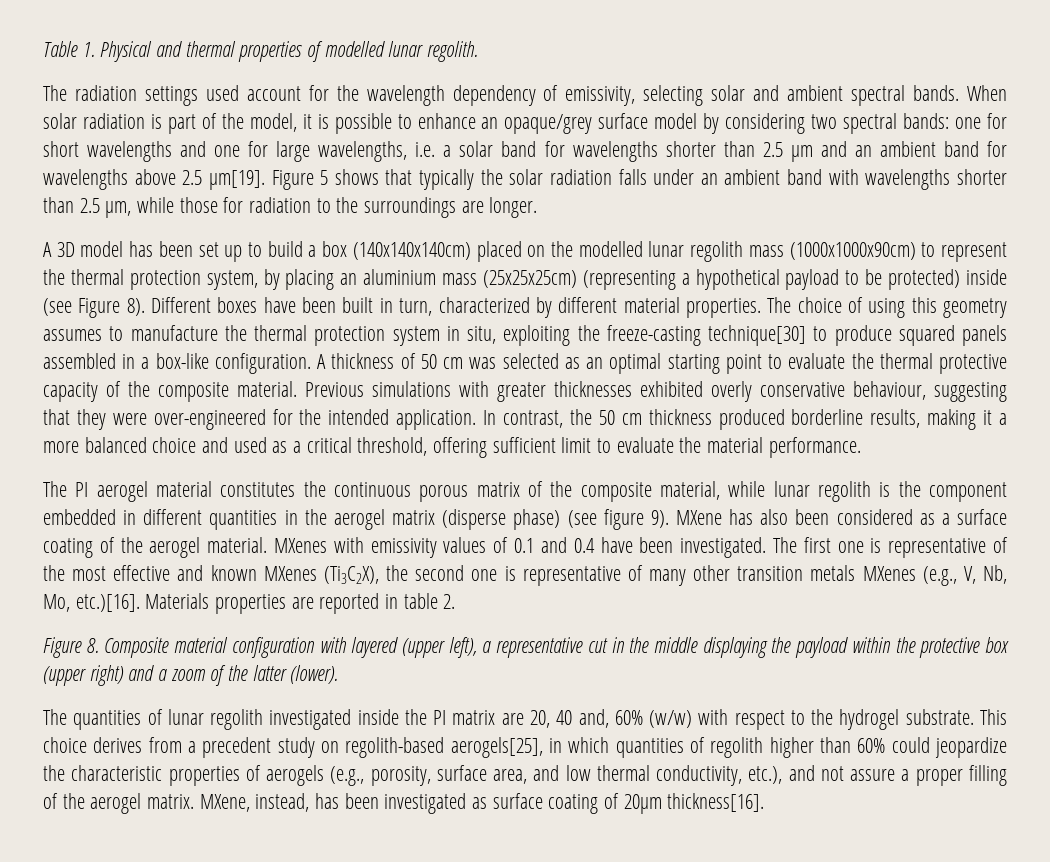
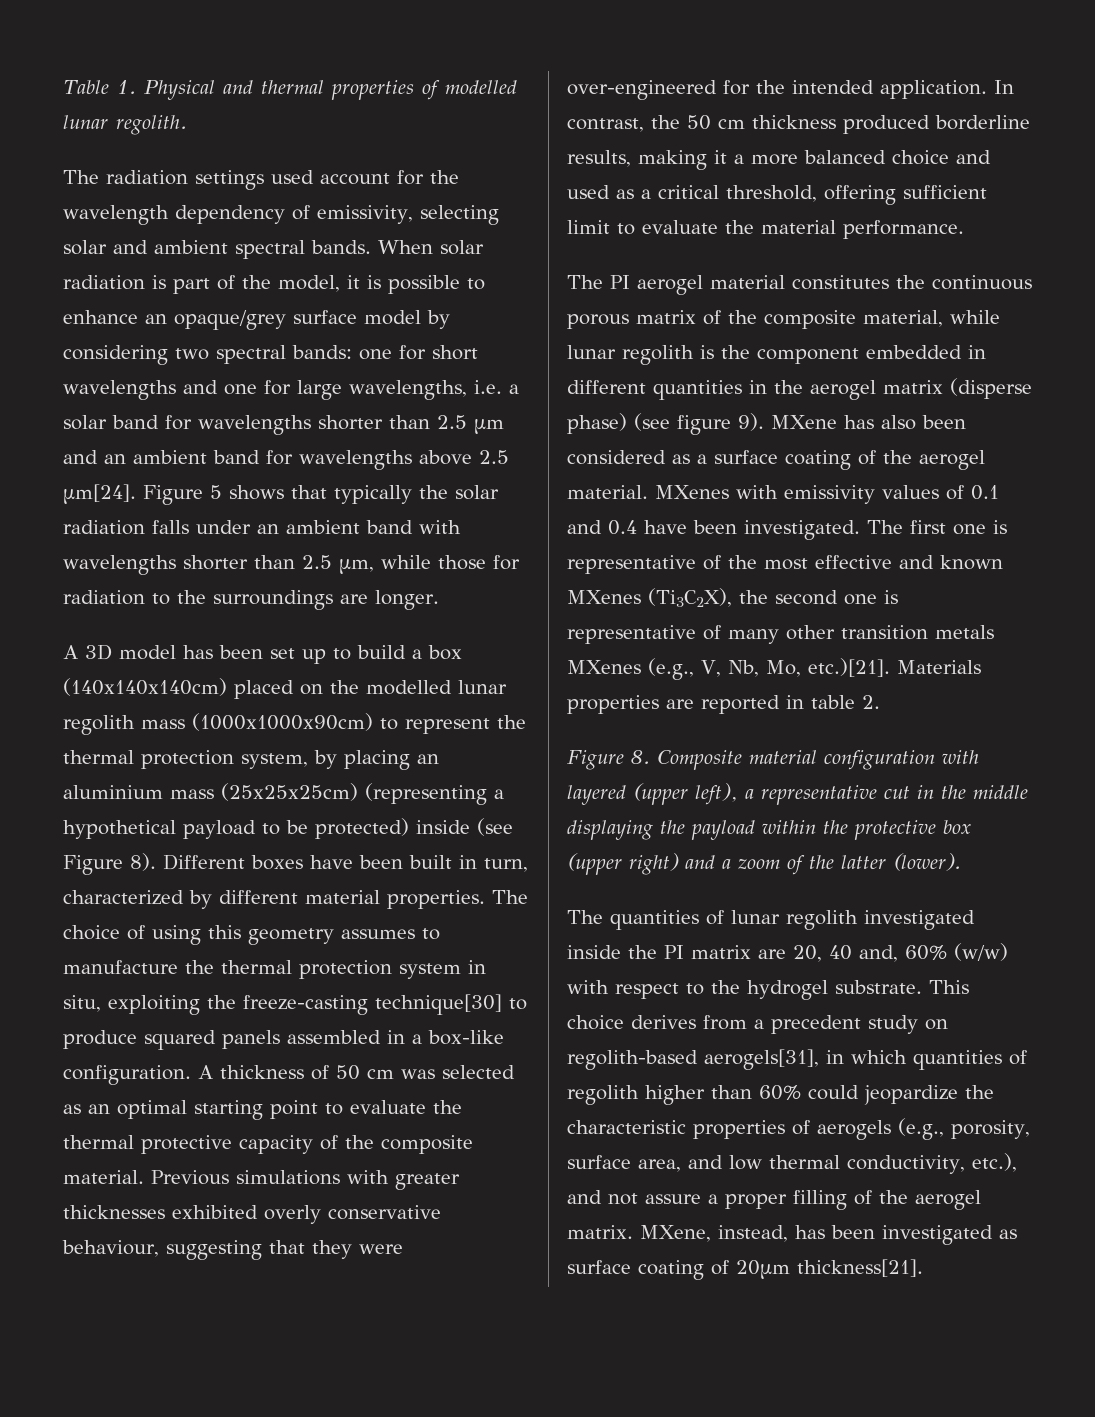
- When solar radiation is part of the model, it is possible to enhance an opaque/grey surface model by considering two spectral bands: one for short wavelengths and one for large wavelengths, i.e. a solar band for wavelengths shorter than 2.5 µm and an ambient band for wavelengths above 2.5 µm[19].
+ When solar radiation is part of the model, it is possible to enhance an opaque/grey surface model by considering two spectral bands: one for short wavelengths and one for large wavelengths, i.e. a solar band for wavelengths shorter than 2.5 µm and an ambient band for wavelengths above 2.5 µm[24].
- The first one is representative of the most effective and known MXenes (Ti3C2X), the second one is representative of many other transition metals MXenes (e.g., V, Nb, Mo, etc.)[16]. Materials properties are reported in table 2.
+ The first one is representative of the most effective and known MXenes (Ti3C2X), the second one is representative of many other transition metals MXenes (e.g., V, Nb, Mo, etc.)[21]. Materials properties are reported in table 2.
- This choice derives from a precedent study on regolith-based aerogels[25], in which quantities of regolith higher than 60% could jeopardize the characteristic properties of aerogels (e.g., porosity, surface area, and low thermal conductivity, etc.), and not assure a proper filling of the aerogel matrix.
+ This choice derives from a precedent study on regolith-based aerogels[31], in which quantities of regolith higher than 60% could jeopardize the characteristic properties of aerogels (e.g., porosity, surface area, and low thermal conductivity, etc.), and not assure a proper filling of the aerogel matrix.
- MXene, instead, has been investigated as surface coating of 20µm thickness[16].
+ MXene, instead, has been investigated as surface coating of 20µm thickness[21].

